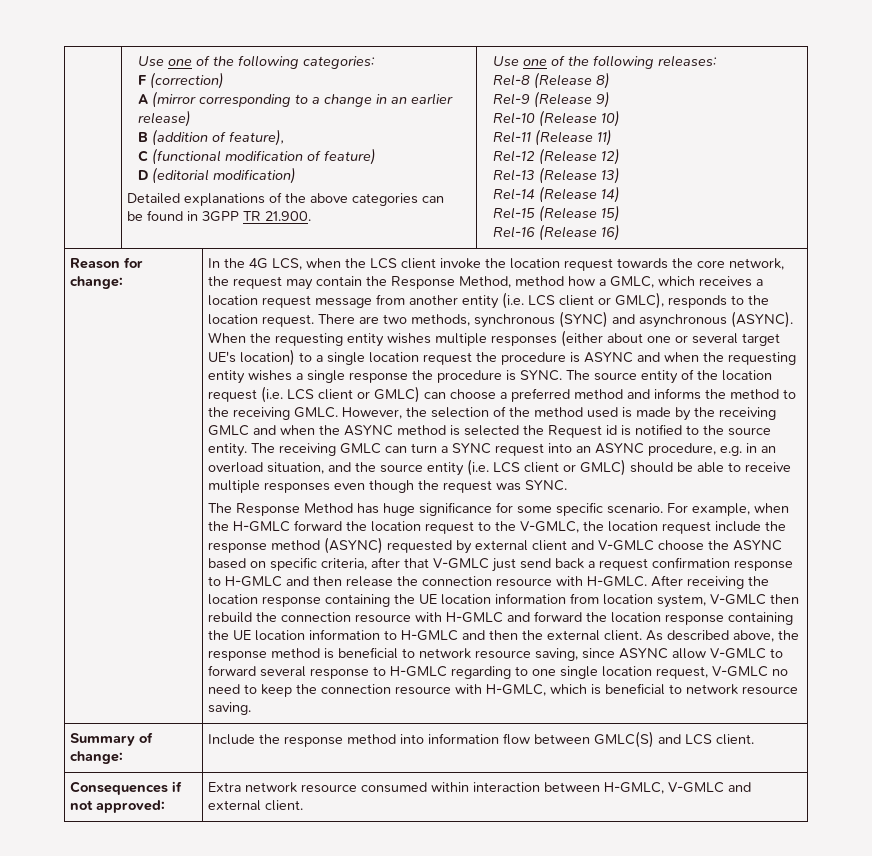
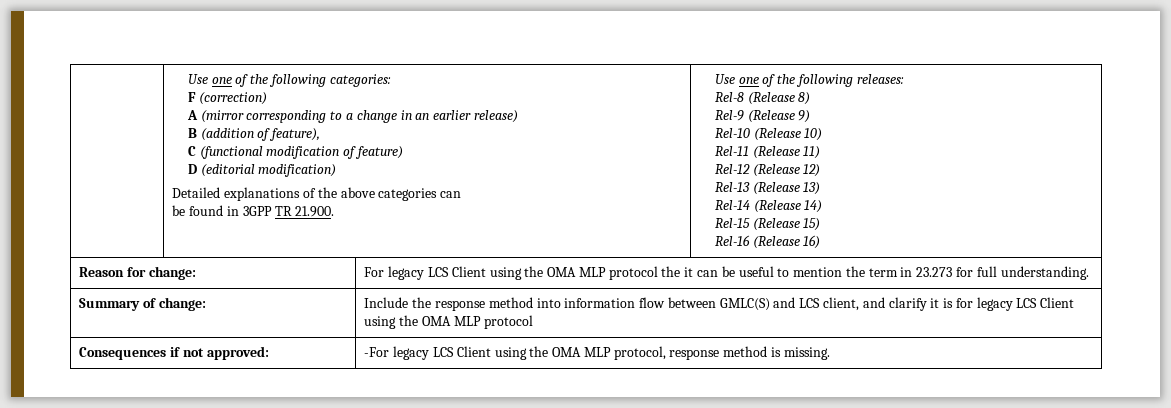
- In the 4G LCS, when the LCS client invoke the location request towards the core network, the request may contain the Response Method, method how a GMLC, which receives a location request message from another entity (i.e. LCS client or GMLC), responds to the location request. There are two methods, synchronous (SYNC) and asynchronous (ASYNC). When the requesting entity wishes multiple responses (either about one or several target UE's location) to a single location request the procedure is ASYNC and when the requesting entity wishes a single response the procedure is SYNC. The source entity of the location request (i.e. LCS client or GMLC) can choose a preferred method and informs the method to the receiving GMLC. However, the selection of the method used is made by the receiving GMLC and when the ASYNC method is selected the Request id is notified to the source entity. The receiving GMLC can turn a SYNC request into an ASYNC procedure, e.g. in an overload situation, and the source entity (i.e. LCS client or GMLC) should be able to receive multiple responses even though the request was SYNC.
- The Response Method has huge significance for some specific scenario. For example, when the H-GMLC forward the location request to the V-GMLC, the location request include the response method (ASYNC) requested by external client and V-GMLC choose the ASYNC based on specific criteria, after that V-GMLC just send back a request confirmation response to H-GMLC and then release the connection resource with H-GMLC. After receiving the location response containing the UE location information from location system, V-GMLC then rebuild the connection resource with H-GMLC and forward the location response containing the UE location information to H-GMLC and then the external client. As described above, the response method is beneficial to network resource saving, since ASYNC allow V-GMLC to forward several response to H-GMLC regarding to one single location request, V-GMLC no need to keep the connection resource with H-GMLC, which is beneficial to network resource saving.
+ For legacy LCS Client using the OMA MLP protocol the it can be useful to mention the term in 23.273 for full understanding.
- Summary of change: | Include the response method into information flow between GMLC(S) and LCS client.
- Consequences if not approved: | Extra network resource consumed within interaction between H-GMLC, V-GMLC and external client.
+ Summary of change: | Include the response method into information flow between GMLC(S) and LCS client, and clarify it is for legacy LCS Client using the OMA MLP protocol
+ Consequences if not approved: | -For legacy LCS Client using the OMA MLP protocol, response method is missing.

